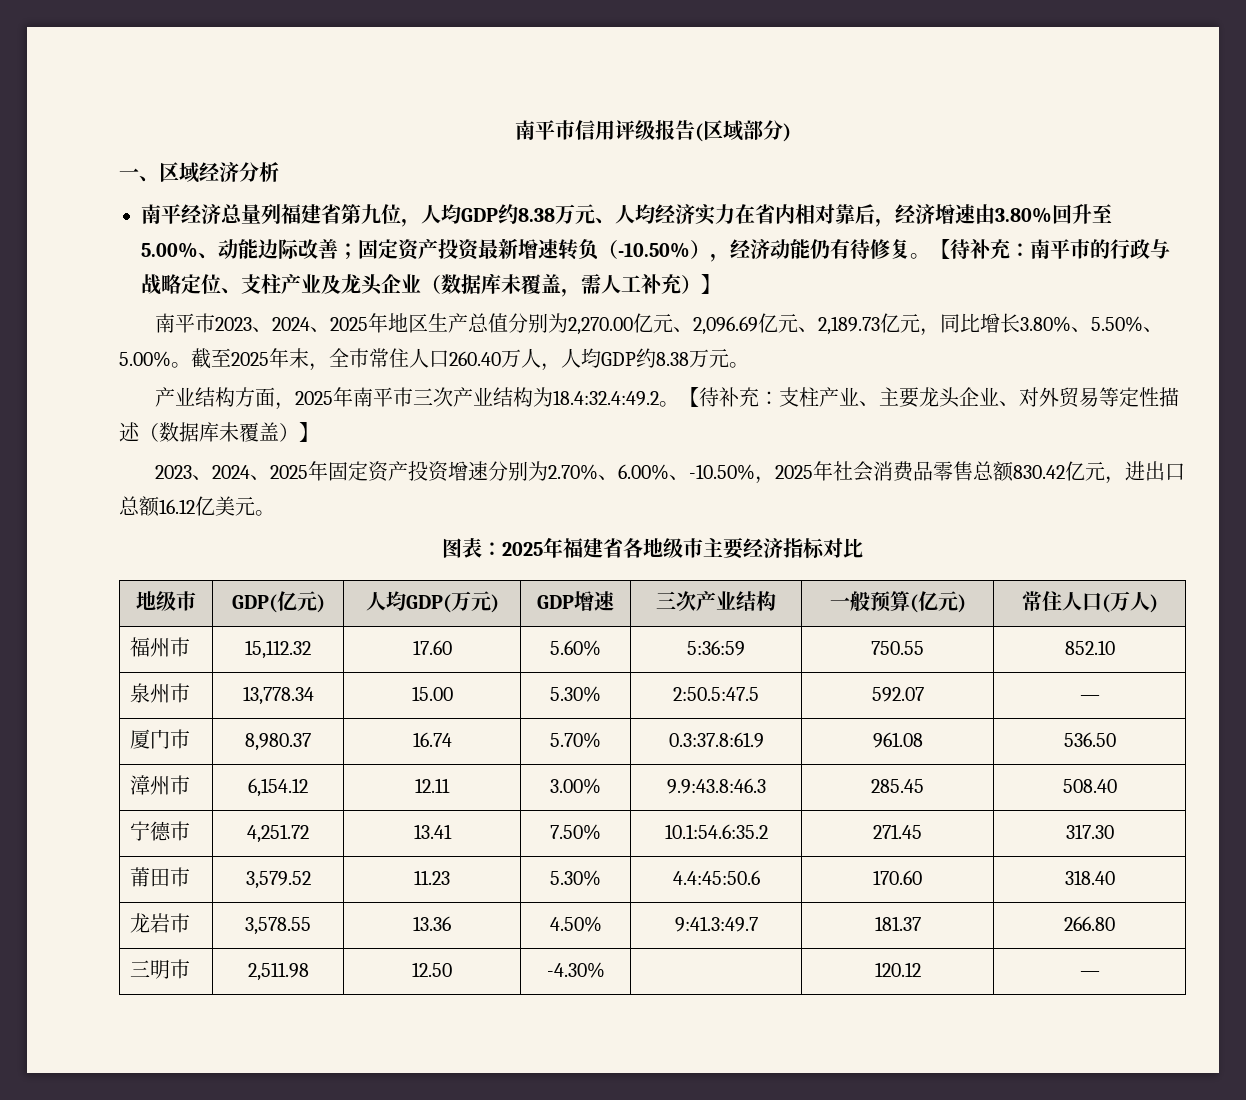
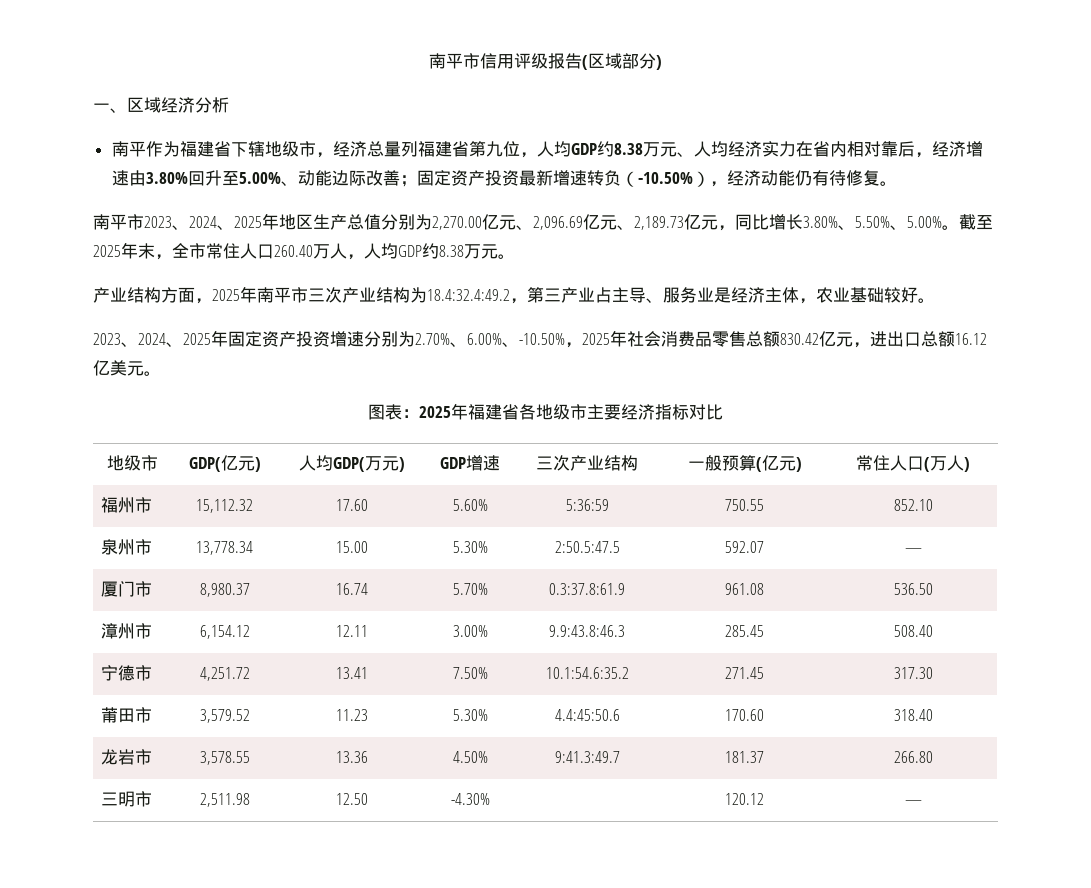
- 南平经济总量列福建省第九位，人均GDP约8.38万元、人均经济实力在省内相对靠后，经济增速由3.80%回升至5.00%、动能边际改善；固定资产投资最新增速转负（-10.50%），经济动能仍有待修复。【待补充：南平市的行政与战略定位、支柱产业及龙头企业（数据库未覆盖，需人工补充）】
+ 南平作为福建省下辖地级市，经济总量列福建省第九位，人均GDP约8.38万元、人均经济实力在省内相对靠后，经济增速由3.80%回升至5.00%、动能边际改善；固定资产投资最新增速转负（-10.50%），经济动能仍有待修复。
- 产业结构方面，2025年南平市三次产业结构为18.4:32.4:49.2。【待补充：支柱产业、主要龙头企业、对外贸易等定性描述（数据库未覆盖）】
+ 产业结构方面，2025年南平市三次产业结构为18.4:32.4:49.2，第三产业占主导、服务业是经济主体，农业基础较好。

